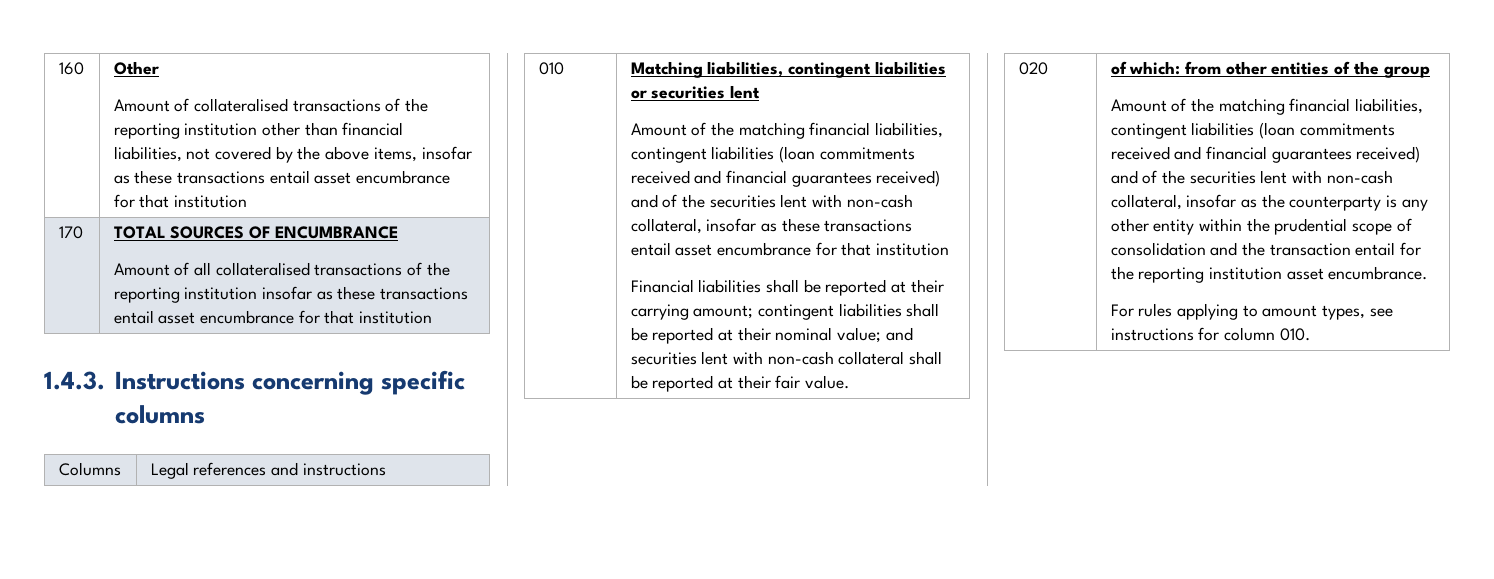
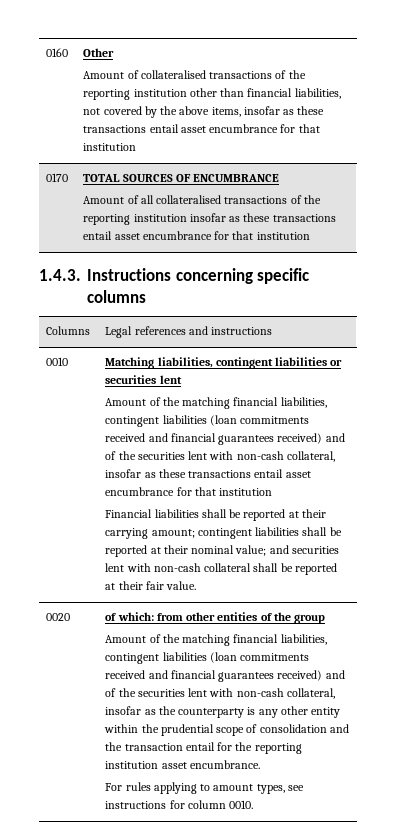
- 160 | Other
+ 0160 | Other
- 170 | TOTAL SOURCES OF ENCUMBRANCE
+ 0170 | TOTAL SOURCES OF ENCUMBRANCE
- 010
+ 0010
- 020
+ 0020
- For rules applying to amount types, see instructions for column 010.
+ For rules applying to amount types, see instructions for column 0010.

